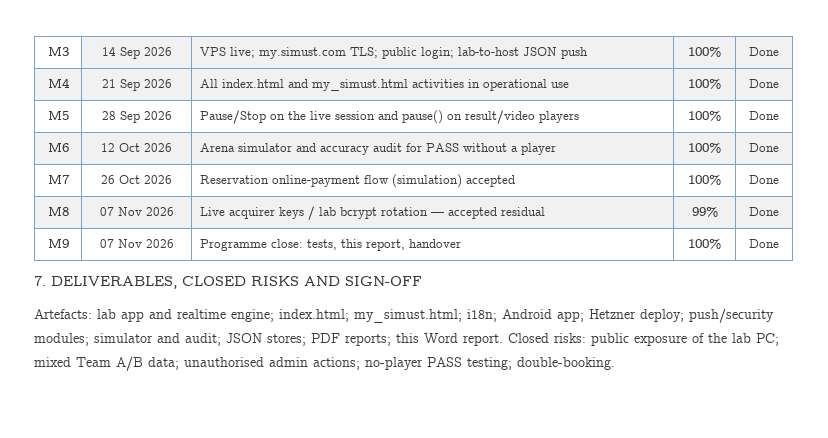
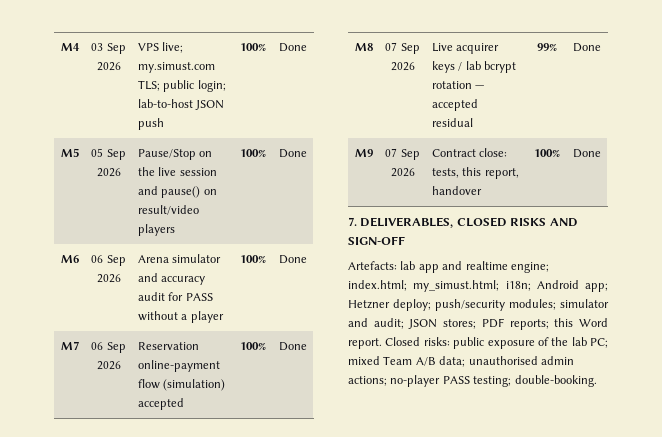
- M3 | 14 Sep 2026 | VPS live; my.simust.com TLS; public login; lab-to-host JSON push | 100% | Done
+ M4 | 03 Sep 2026 | VPS live; my.simust.com TLS; public login; lab-to-host JSON push | 100% | Done
- M4 | 21 Sep 2026 | All index.html and my_simust.html activities in operational use | 100% | Done
- M5 | 28 Sep 2026 | Pause/Stop on the live session and pause() on result/video players | 100% | Done
+ M5 | 05 Sep 2026 | Pause/Stop on the live session and pause() on result/video players | 100% | Done
- M6 | 12 Oct 2026 | Arena simulator and accuracy audit for PASS without a player | 100% | Done
+ M6 | 06 Sep 2026 | Arena simulator and accuracy audit for PASS without a player | 100% | Done
- M7 | 26 Oct 2026 | Reservation online-payment flow (simulation) accepted | 100% | Done
+ M7 | 06 Sep 2026 | Reservation online-payment flow (simulation) accepted | 100% | Done
- M8 | 07 Nov 2026 | Live acquirer keys / lab bcrypt rotation — accepted residual | 99% | Done
+ M8 | 07 Sep 2026 | Live acquirer keys / lab bcrypt rotation — accepted residual | 99% | Done
- M9 | 07 Nov 2026 | Programme close: tests, this report, handover | 100% | Done
+ M9 | 07 Sep 2026 | Contract close: tests, this report, handover | 100% | Done

